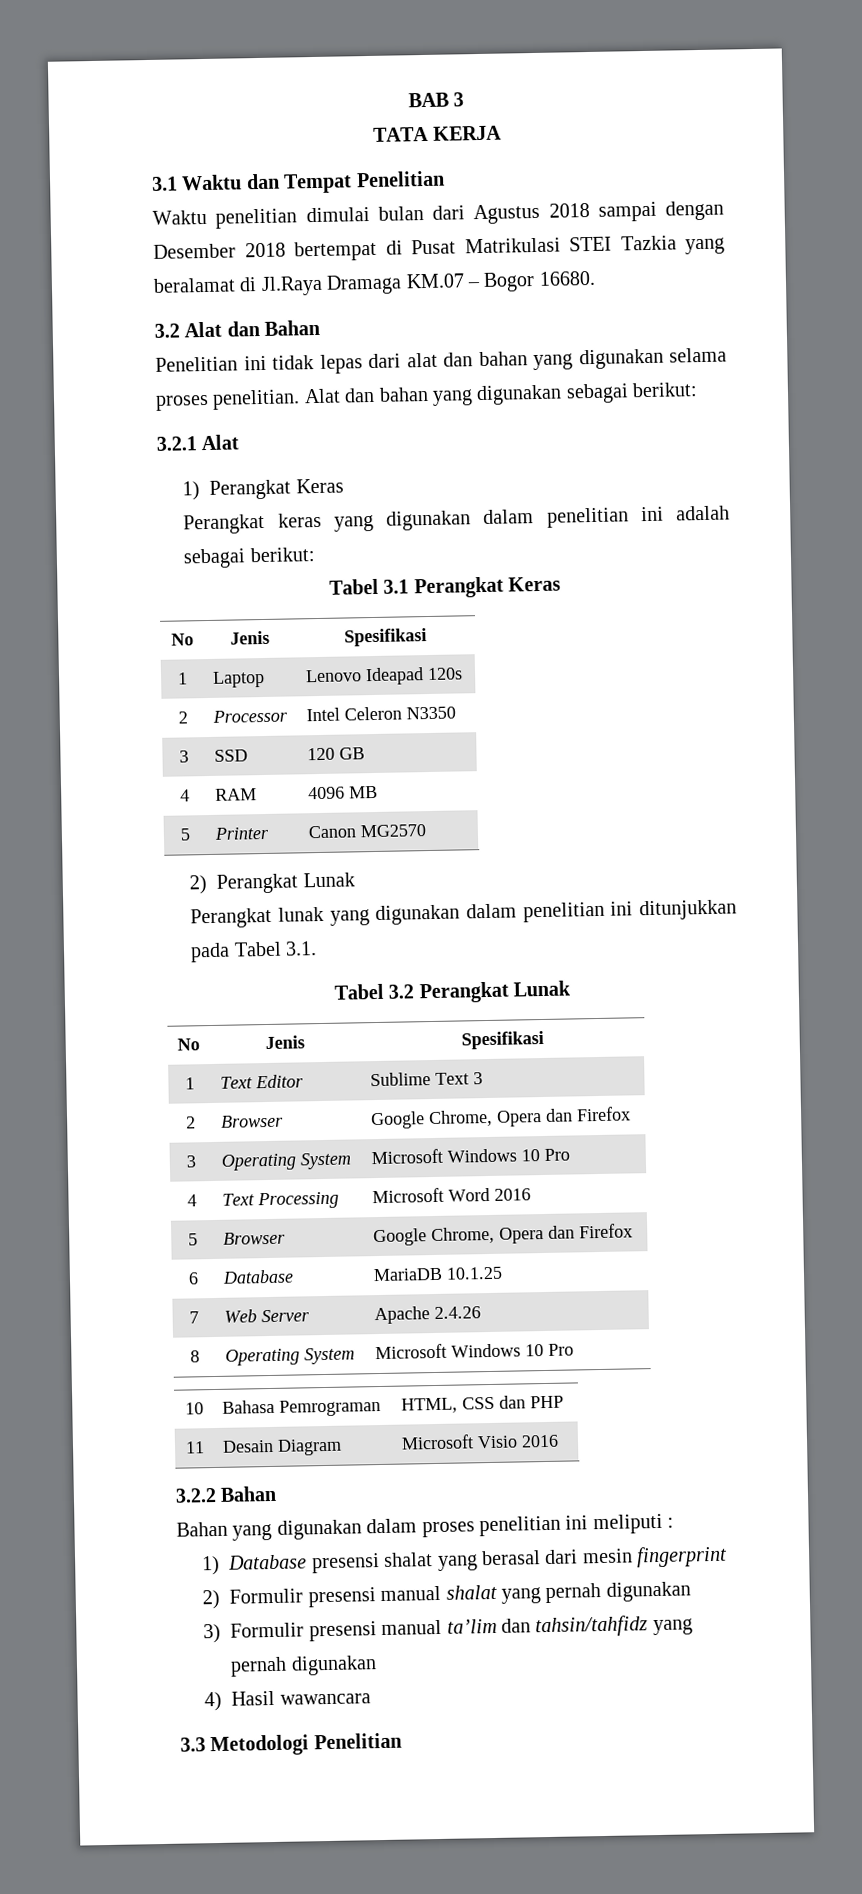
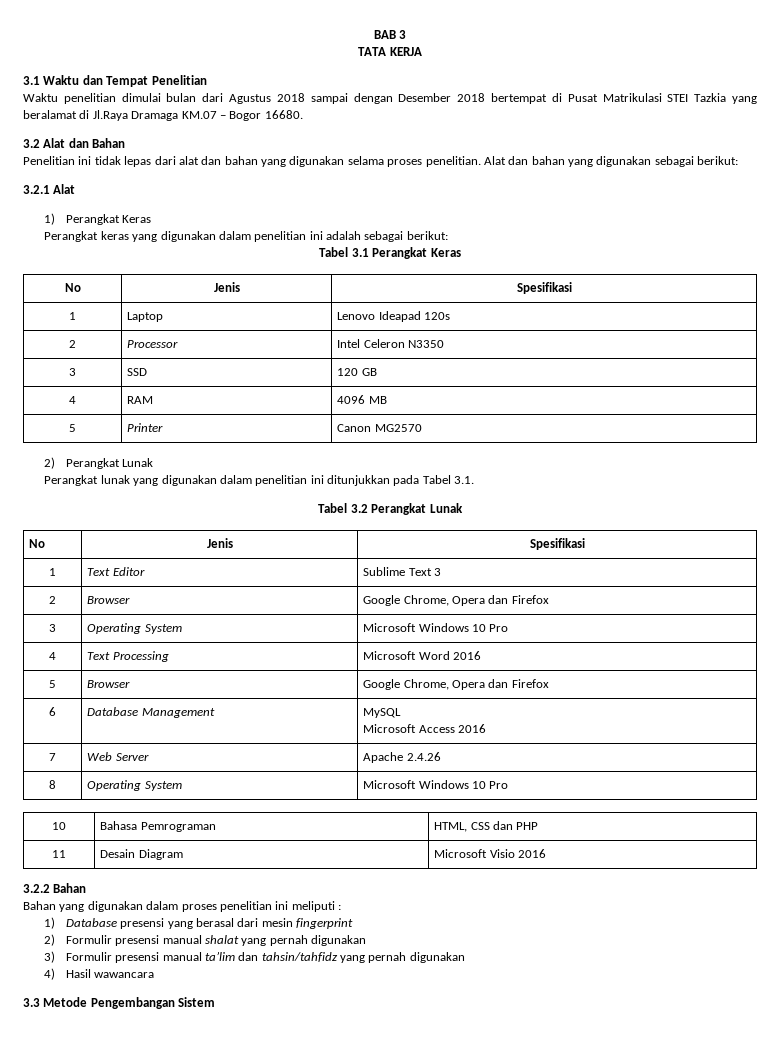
- 6 | Database | MariaDB 10.1.25
+ 6 | Database Management | MySQL
+ Microsoft Access 2016
- 1) Database presensi shalat yang berasal dari mesin fingerprint
+ 1) Database presensi yang berasal dari mesin fingerprint
- 3.3 Metodologi Penelitian
+ 3.3 Metode Pengembangan Sistem

